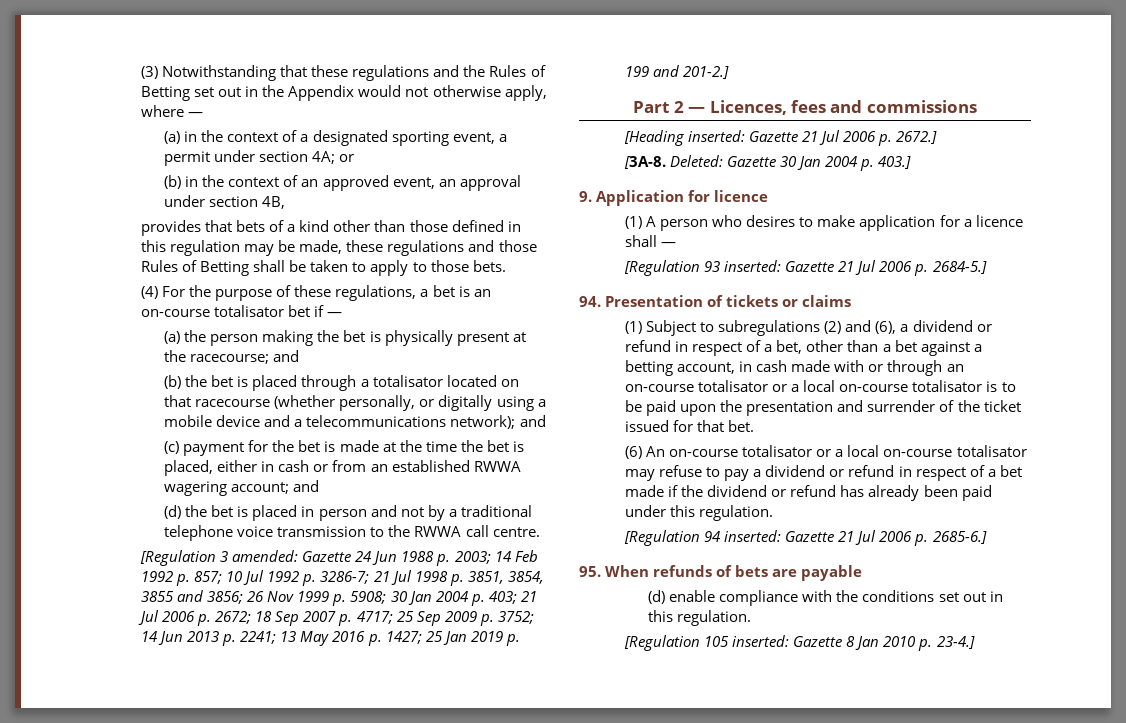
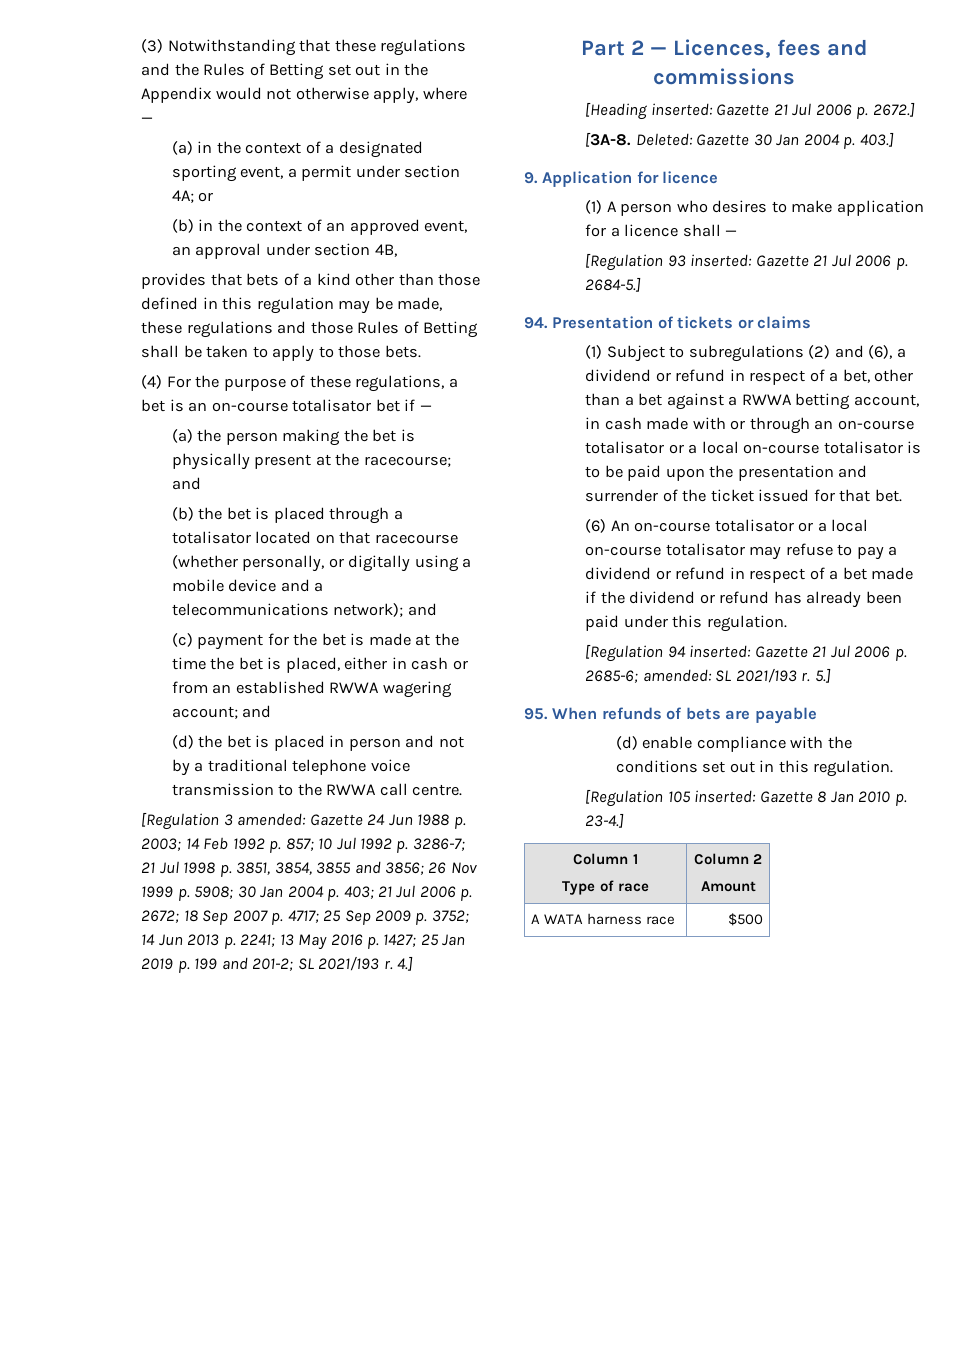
- 25 Jan 2019 p. 199 and 201-2.]
+ 25 Jan 2019 p. 199 and 201-2; SL 2021/193 r. 4.]
- (1) Subject to subregulations (2) and (6), a dividend or refund in respect of a bet, other than a bet against a betting account, in cash made with or through an on-course totalisator or a local on-course totalisator is to be paid upon the presentation and surrender of the ticket issued for that bet.
+ (1) Subject to subregulations (2) and (6), a dividend or refund in respect of a bet, other than a bet against a RWWA betting account, in cash made with or through an on-course totalisator or a local on-course totalisator is to be paid upon the presentation and surrender of the ticket issued for that bet.
- [Regulation 94 inserted: Gazette 21 Jul 2006 p. 2685-6.]
+ [Regulation 94 inserted: Gazette 21 Jul 2006 p. 2685-6; amended: SL 2021/193 r. 5.]
+ Column 1
+ Type of race | Column 2
+ Amount
+ A WATA harness race | $500

